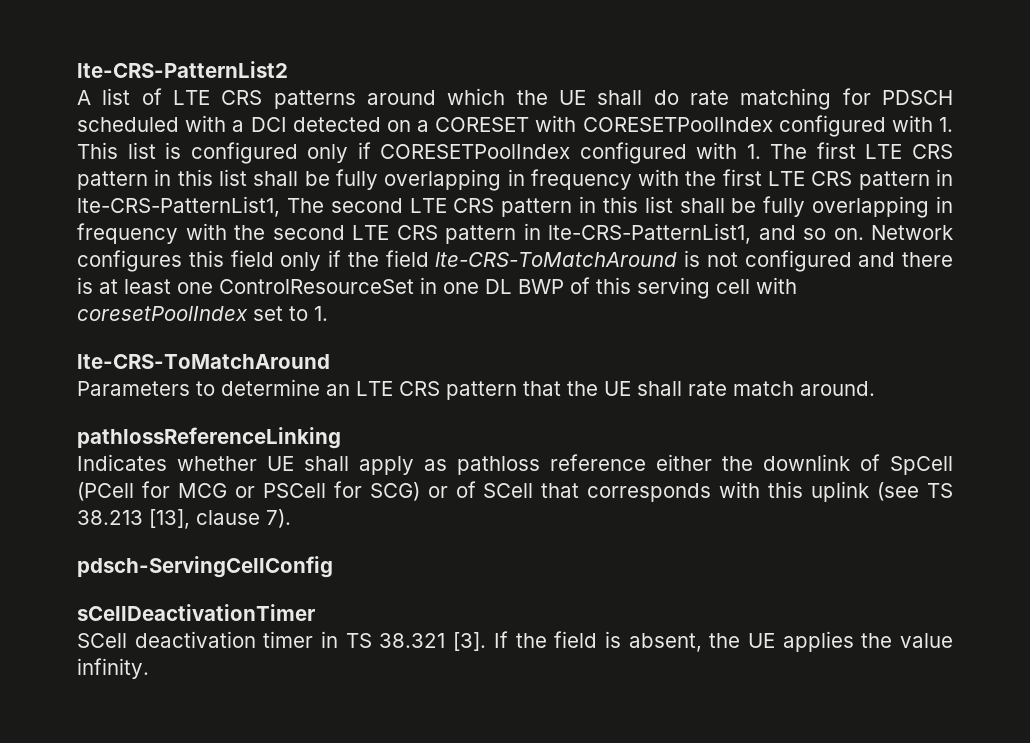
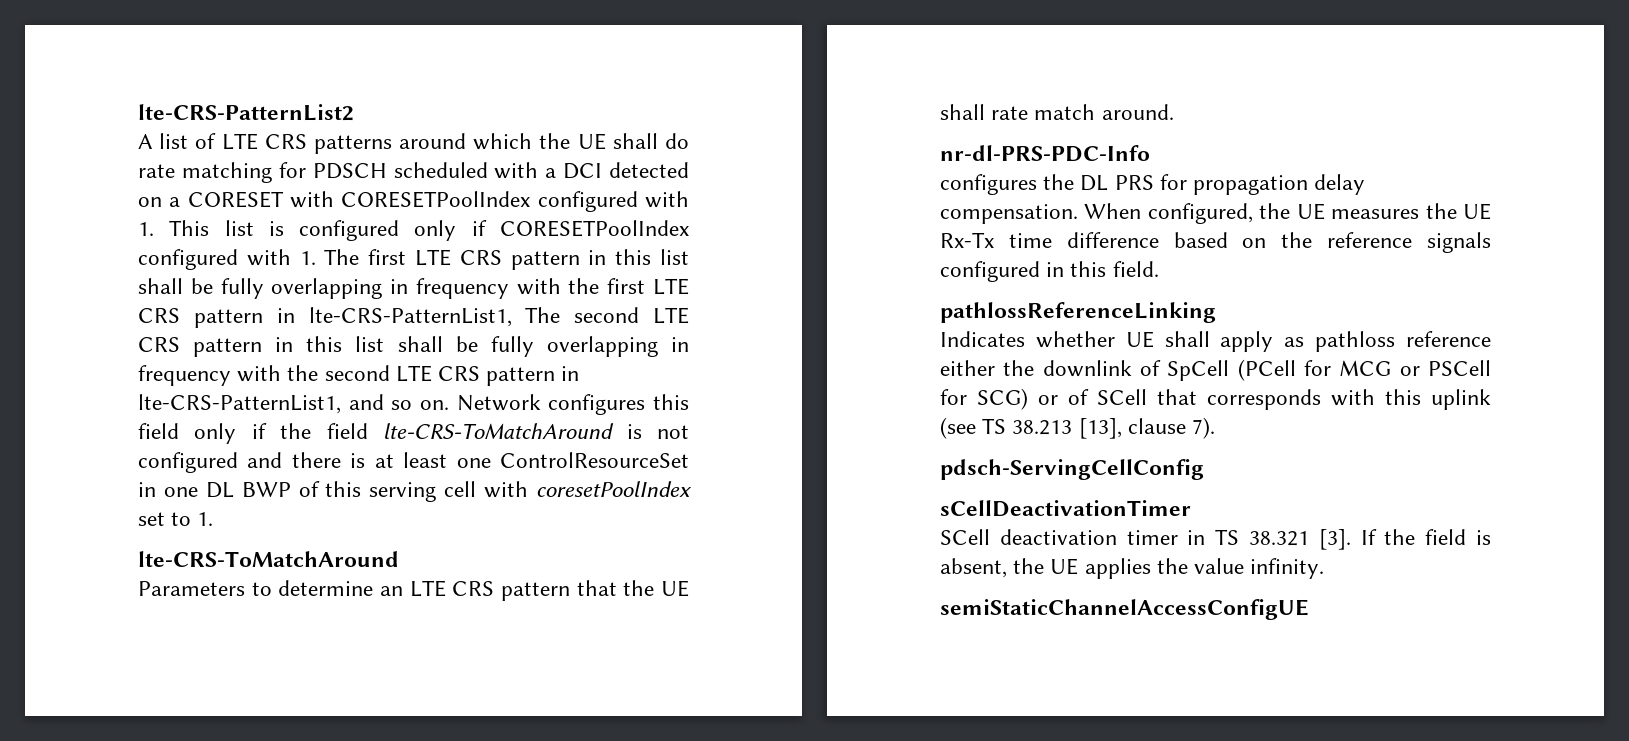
+ nr-dl-PRS-PDC-Info
+ configures the DL PRS for propagation delay compensation. When configured, the UE measures the UE Rx-Tx time difference based on the reference signals configured in this field.
+ semiStaticChannelAccessConfigUE

